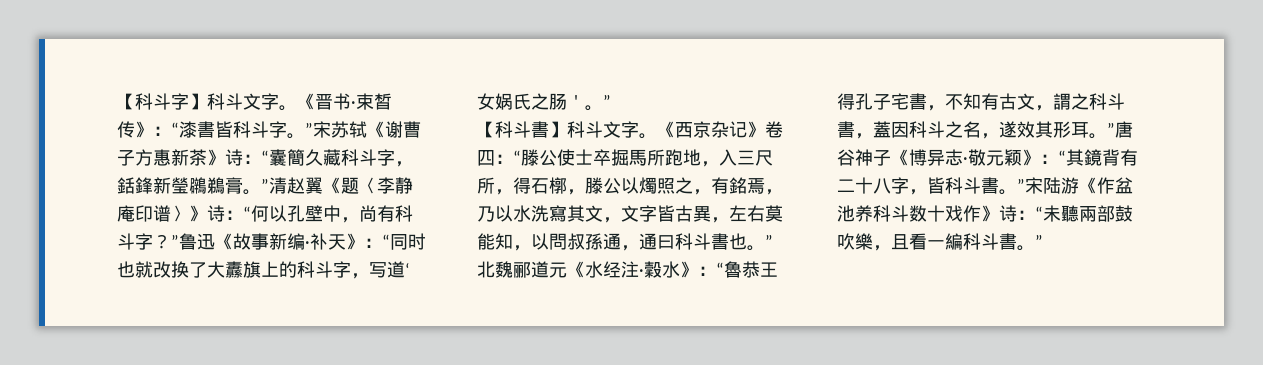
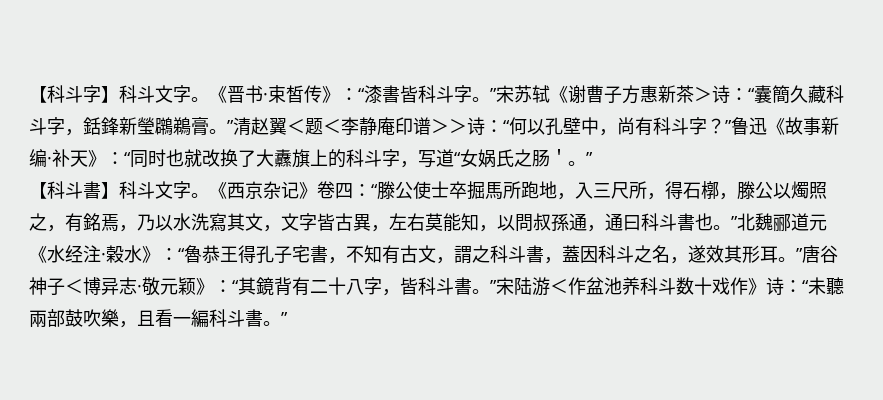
- “漆書皆科斗字。”宋苏轼《谢曹子方惠新茶》诗：
+ “漆書皆科斗字。”宋苏轼《谢曹子方惠新茶＞诗：
- “囊簡久藏科斗字，銛鋒新瑩鸊鵜膏。”清赵翼《题〈李静庵印谱〉》诗：
+ “囊簡久藏科斗字，銛鋒新瑩鸊鵜膏。”清赵翼＜题＜李静庵印谱＞＞诗：
- “同时也就改换了大纛旗上的科斗字，写道‘女娲氏之肠＇。”
+ “同时也就改换了大纛旗上的科斗字，写道“女娲氏之肠＇。”
- “滕公使士卒掘馬所跑地，入三尺所，得石槨，滕公以燭照之，有銘焉，乃以水洗寫其文，文字皆古異，左右莫能知，以問叔孫通，通曰科斗書也。”北魏郦道元《水经注·穀水》：
+ “滕公使士卒掘馬所跑地，入三尺所，得石槨，滕公以燭照之，有銘焉，乃以水洗寫其文，文字皆古異，左右莫能知，以問叔孫通，通曰科斗書也。”北魏郦道元《水经注·榖水》：
- “魯恭王得孔子宅書，不知有古文，謂之科斗書，蓋因科斗之名，遂效其形耳。”唐谷神子《博异志·敬元颖》：
+ “魯恭王得孔子宅書，不知有古文，謂之科斗書，蓋因科斗之名，遂效其形耳。”唐谷神子＜博异志·敬元颖》：
- “其鏡背有二十八字，皆科斗書。”宋陆游《作盆池养科斗数十戏作》诗：
+ “其鏡背有二十八字，皆科斗書。”宋陆游＜作盆池养科斗数十戏作》诗：

